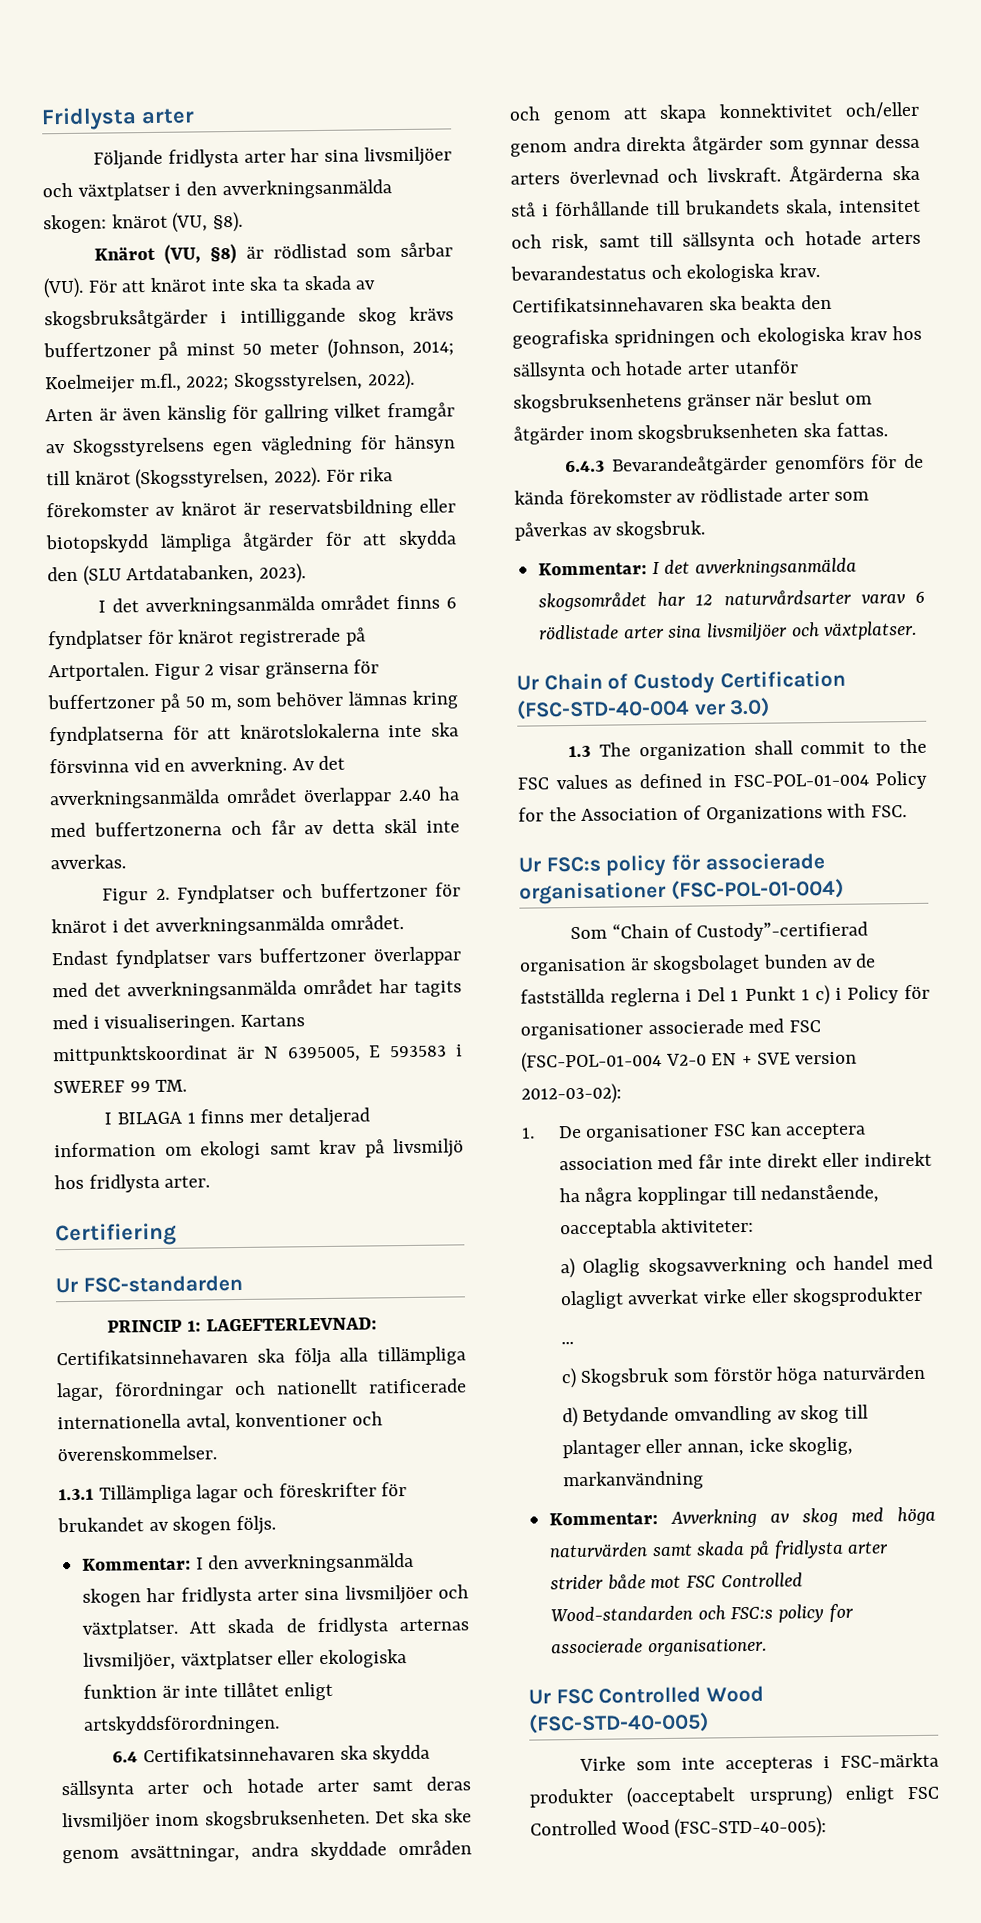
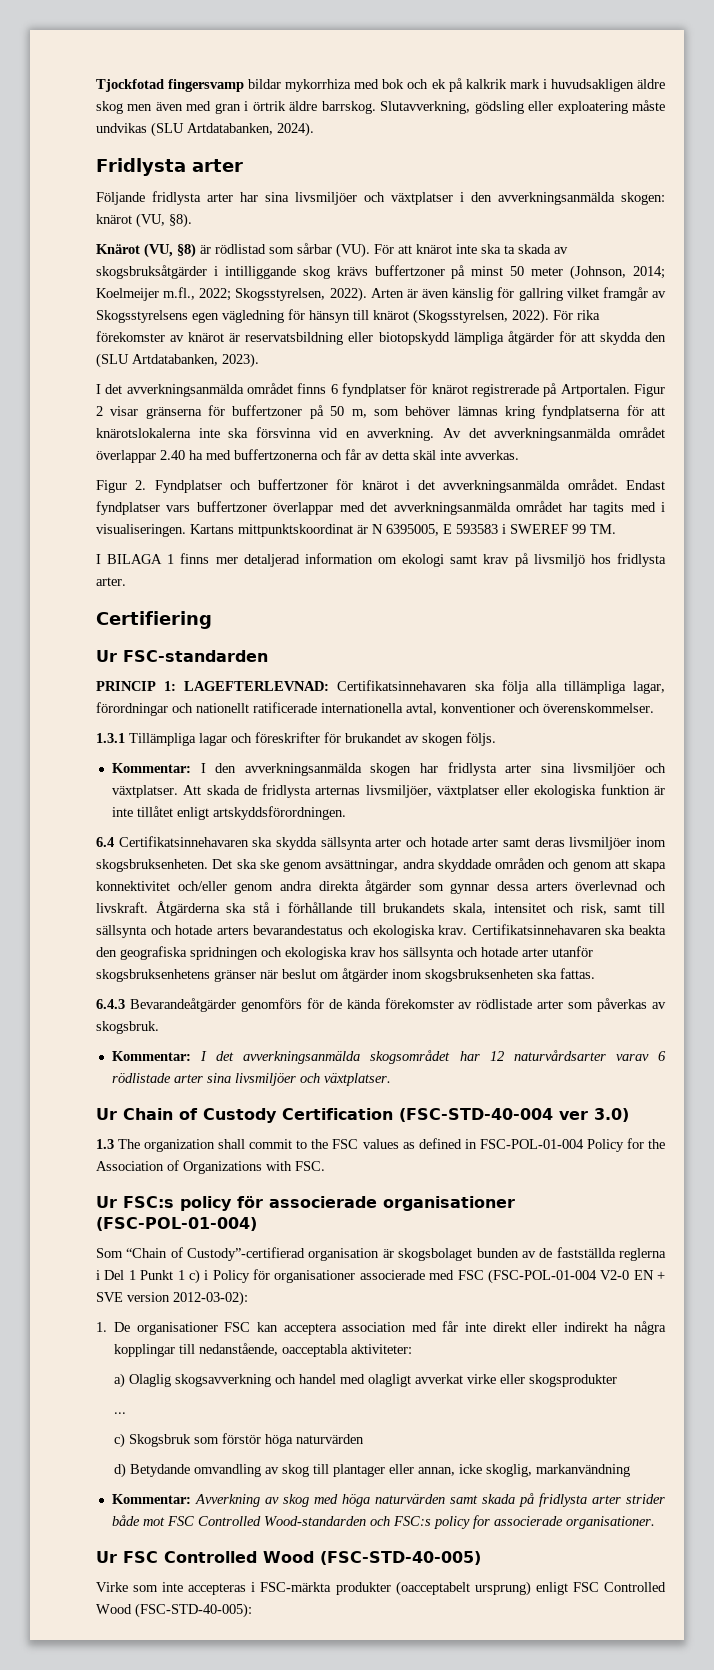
+ Tjockfotad fingersvamp bildar mykorrhiza med bok och ek på kalkrik mark i huvudsakligen äldre skog men även med gran i örtrik äldre barrskog. Slutavverkning, gödsling eller exploatering måste undvikas (SLU Artdatabanken, 2024).

